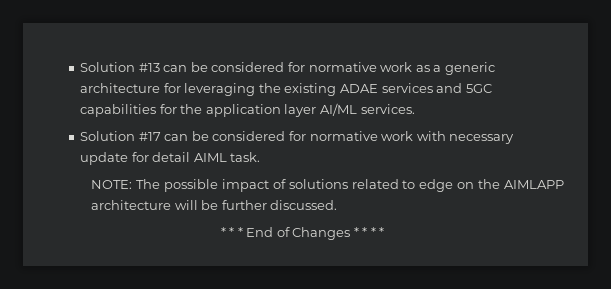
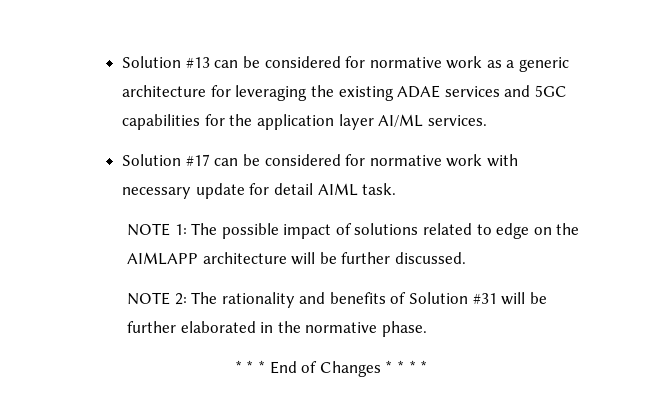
- NOTE: The possible impact of solutions related to edge on the AIMLAPP architecture will be further discussed.
+ NOTE 1: The possible impact of solutions related to edge on the AIMLAPP architecture will be further discussed.
+ NOTE 2: The rationality and benefits of Solution #31 will be further elaborated in the normative phase.

